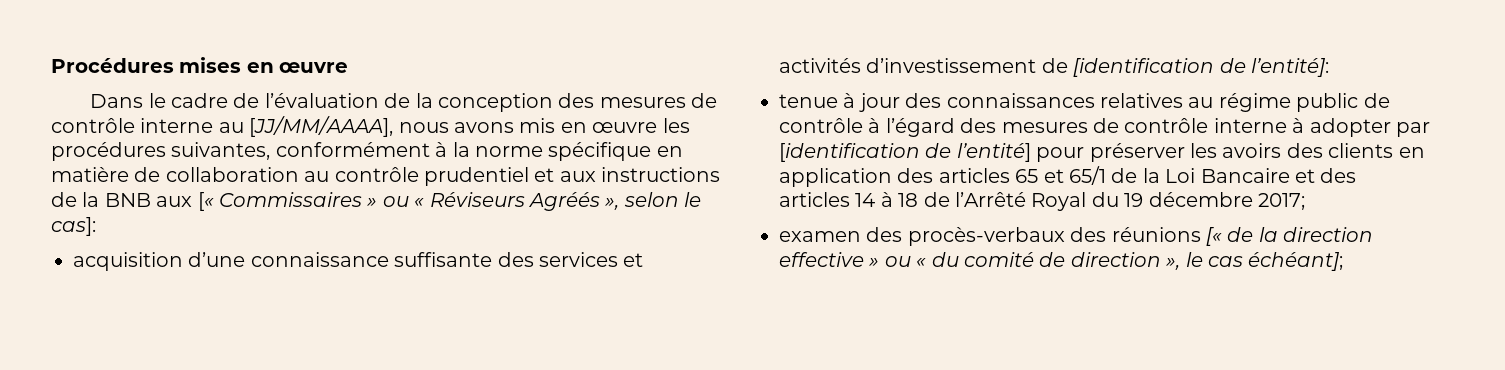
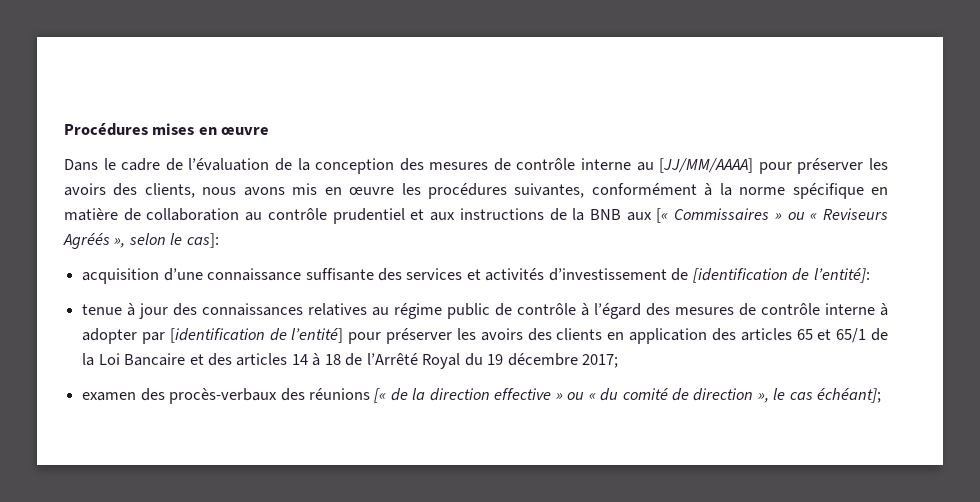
- Dans le cadre de l’évaluation de la conception des mesures de contrôle interne au [JJ/MM/AAAA], nous avons mis en œuvre les procédures suivantes, conformément à la norme spécifique en matière de collaboration au contrôle prudentiel et aux instructions de la BNB aux [« Commissaires » ou « Réviseurs Agréés », selon le cas]:
+ Dans le cadre de l’évaluation de la conception des mesures de contrôle interne au [JJ/MM/AAAA] pour préserver les avoirs des clients, nous avons mis en œuvre les procédures suivantes, conformément à la norme spécifique en matière de collaboration au contrôle prudentiel et aux instructions de la BNB aux [« Commissaires » ou « Reviseurs Agréés », selon le cas]:

